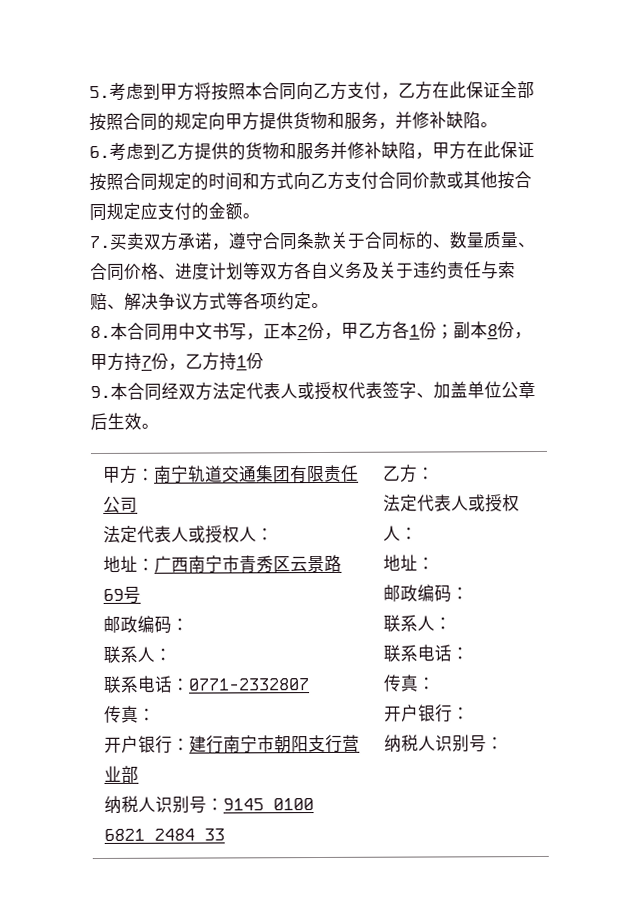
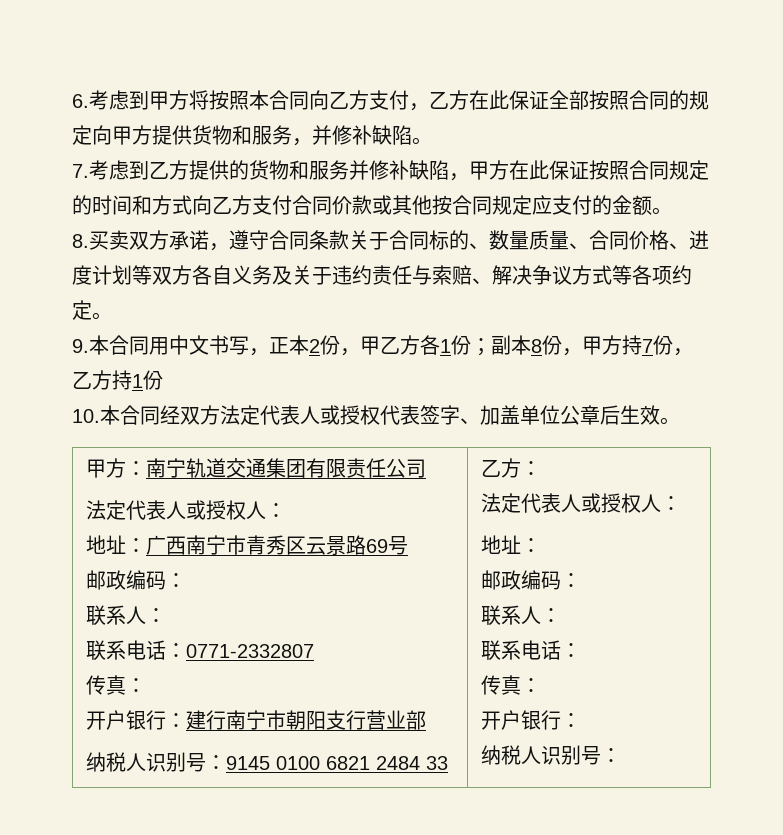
- 5.考虑到甲方将按照本合同向乙方支付，乙方在此保证全部按照合同的规定向甲方提供货物和服务，并修补缺陷。
+ 6.考虑到甲方将按照本合同向乙方支付，乙方在此保证全部按照合同的规定向甲方提供货物和服务，并修补缺陷。
- 6.考虑到乙方提供的货物和服务并修补缺陷，甲方在此保证按照合同规定的时间和方式向乙方支付合同价款或其他按合同规定应支付的金额。
+ 7.考虑到乙方提供的货物和服务并修补缺陷，甲方在此保证按照合同规定的时间和方式向乙方支付合同价款或其他按合同规定应支付的金额。
- 7.买卖双方承诺，遵守合同条款关于合同标的、数量质量、合同价格、进度计划等双方各自义务及关于违约责任与索赔、解决争议方式等各项约定。
+ 8.买卖双方承诺，遵守合同条款关于合同标的、数量质量、合同价格、进度计划等双方各自义务及关于违约责任与索赔、解决争议方式等各项约定。
- 8.本合同用中文书写，正本2份，甲乙方各1份；副本8份，甲方持7份，乙方持1份
+ 9.本合同用中文书写，正本2份，甲乙方各1份；副本8份，甲方持7份，乙方持1份
- 9.本合同经双方法定代表人或授权代表签字、加盖单位公章后生效。
+ 10.本合同经双方法定代表人或授权代表签字、加盖单位公章后生效。

